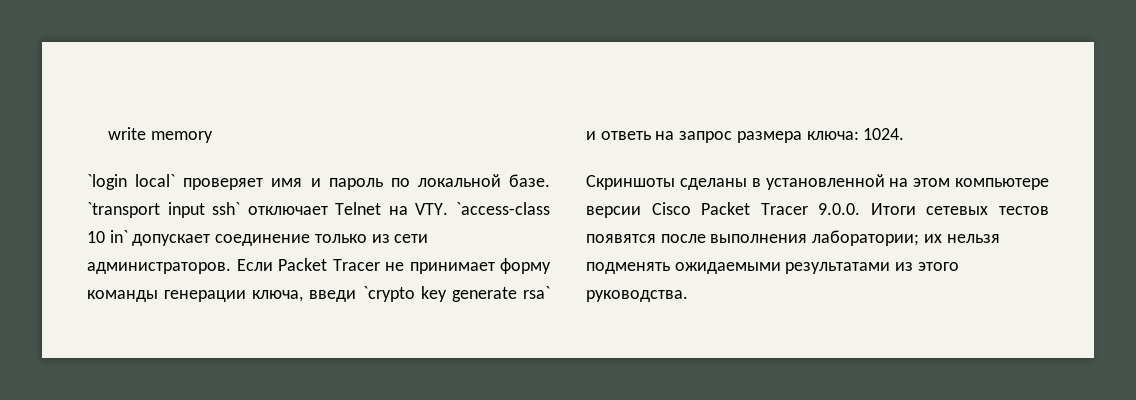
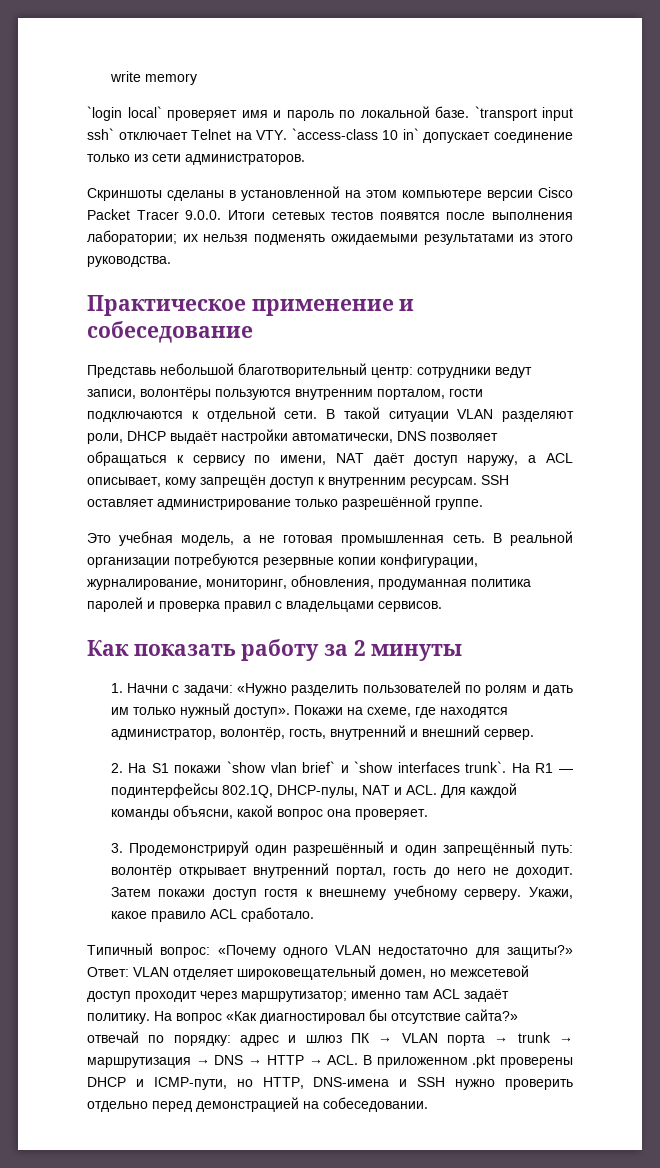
- Если Packet Tracer не принимает форму команды генерации ключа, введи `crypto key generate rsa` и ответь на запрос размера ключа: 1024.
+ Практическое применение и собеседование
+ Представь небольшой благотворительный центр: сотрудники ведут записи, волонтёры пользуются внутренним порталом, гости подключаются к отдельной сети. В такой ситуации VLAN разделяют роли, DHCP выдаёт настройки автоматически, DNS позволяет обращаться к сервису по имени, NAT даёт доступ наружу, а ACL описывает, кому запрещён доступ к внутренним ресурсам. SSH оставляет администрирование только разрешённой группе.
+ Это учебная модель, а не готовая промышленная сеть. В реальной организации потребуются резервные копии конфигурации, журналирование, мониторинг, обновления, продуманная политика паролей и проверка правил с владельцами сервисов.
+ Как показать работу за 2 минуты
+ 1. Начни с задачи: «Нужно разделить пользователей по ролям и дать им только нужный доступ». Покажи на схеме, где находятся администратор, волонтёр, гость, внутренний и внешний сервер.
+ 2. На S1 покажи `show vlan brief` и `show interfaces trunk`. На R1 — подинтерфейсы 802.1Q, DHCP-пулы, NAT и ACL. Для каждой команды объясни, какой вопрос она проверяет.
+ 3. Продемонстрируй один разрешённый и один запрещённый путь: волонтёр открывает внутренний портал, гость до него не доходит. Затем покажи доступ гостя к внешнему учебному серверу. Укажи, какое правило ACL сработало.
+ Типичный вопрос: «Почему одного VLAN недостаточно для защиты?» Ответ: VLAN отделяет широковещательный домен, но межсетевой доступ проходит через маршрутизатор; именно там ACL задаёт политику. На вопрос «Как диагностировал бы отсутствие сайта?» отвечай по порядку: адрес и шлюз ПК → VLAN порта → trunk → маршрутизация → DNS → HTTP → ACL. В приложенном .pkt проверены DHCP и ICMP-пути, но HTTP, DNS-имена и SSH нужно проверить отдельно перед демонстрацией на собеседовании.

